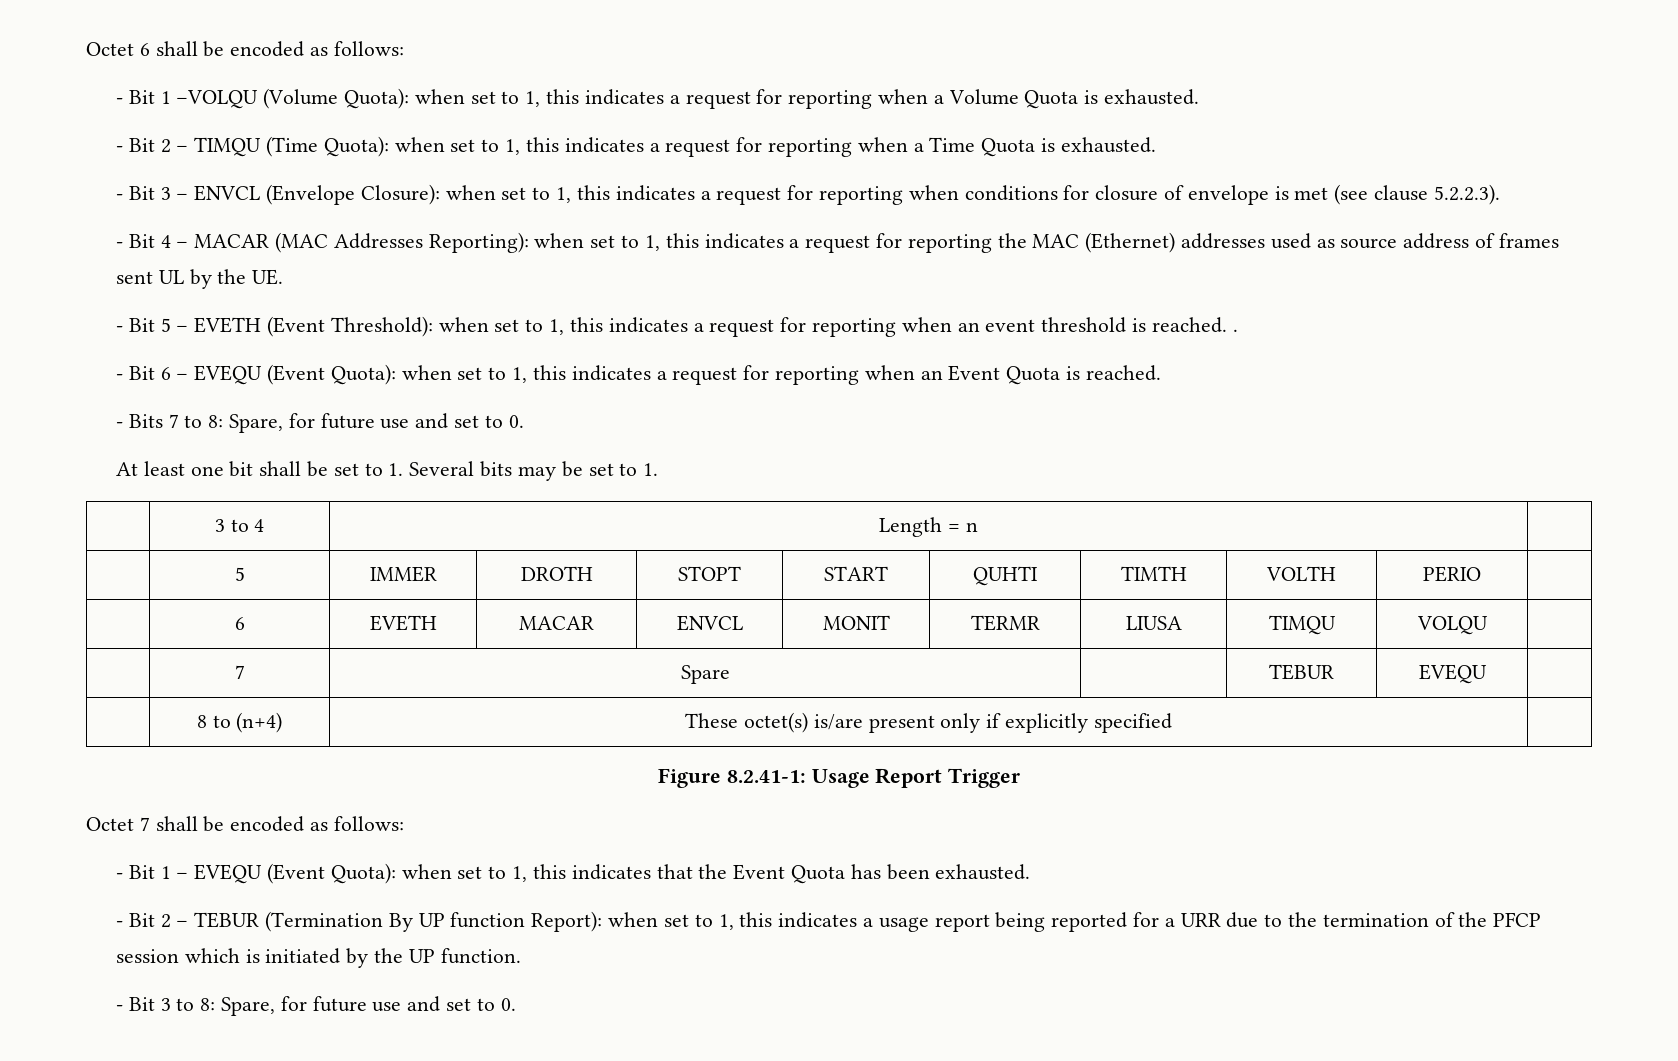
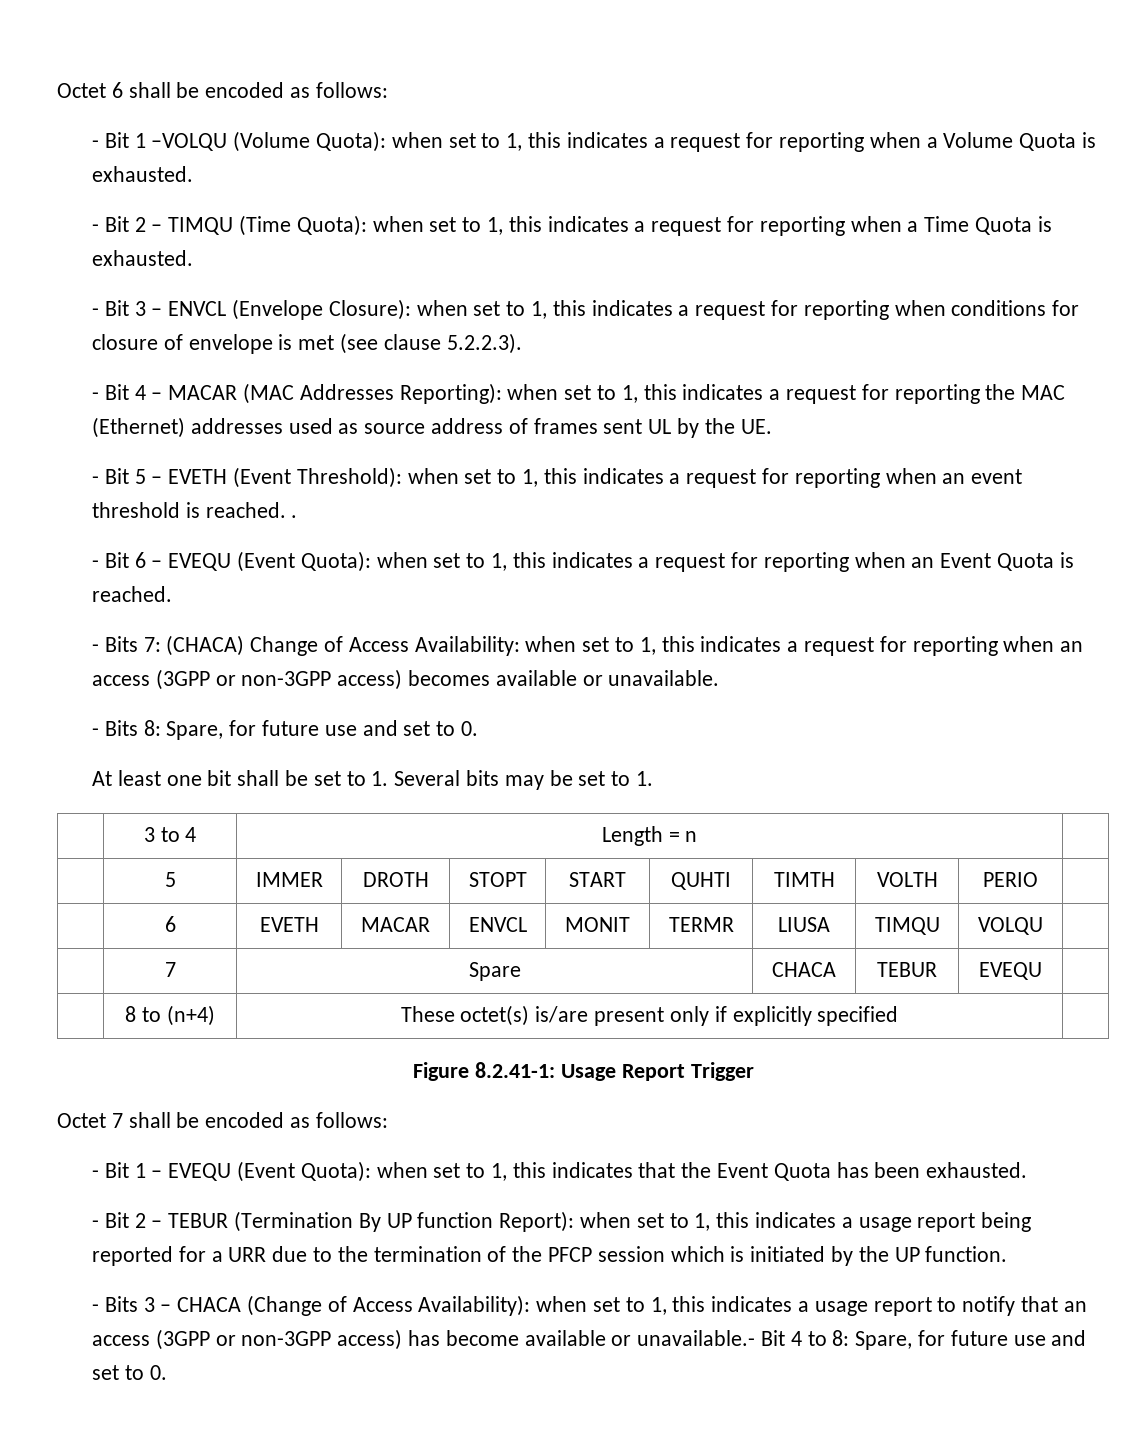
- - Bits 7 to 8: Spare, for future use and set to 0.
+ - Bits 7: (CHACA) Change of Access Availability: when set to 1, this indicates a request for reporting when an access (3GPP or non-3GPP access) becomes available or unavailable.
+ - Bits 8: Spare, for future use and set to 0.
- | 7 | Spare | | TEBUR | EVEQU |
+ | 7 | Spare | CHACA | TEBUR | EVEQU |
- - Bit 3 to 8: Spare, for future use and set to 0.
+ - Bits 3 – CHACA (Change of Access Availability): when set to 1, this indicates a usage report to notify that an access (3GPP or non-3GPP access) has become available or unavailable.- Bit 4 to 8: Spare, for future use and set to 0.

